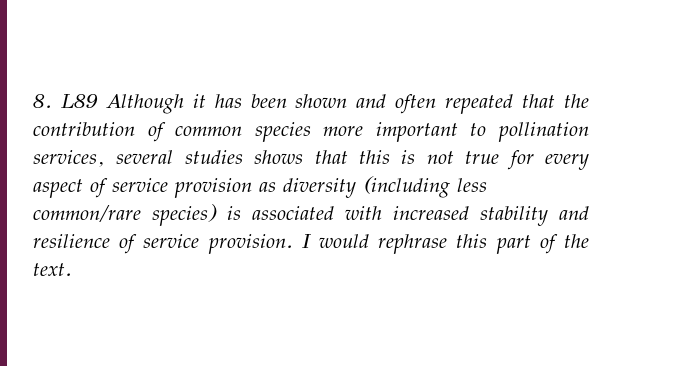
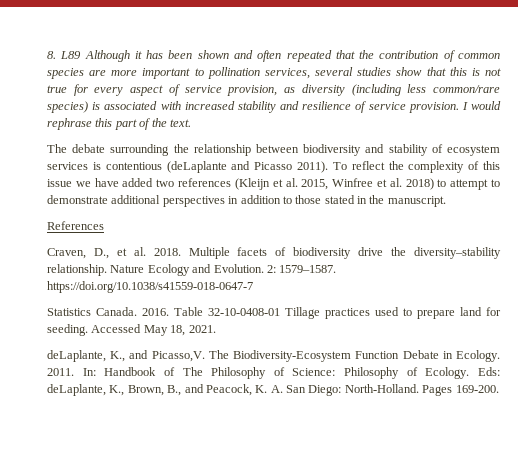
- 8. L89 Although it has been shown and often repeated that the contribution of common species more important to pollination services, several studies shows that this is not true for every aspect of service provision as diversity (including less common/rare species) is associated with increased stability and resilience of service provision.
+ 8. L89 Although it has been shown and often repeated that the contribution of common species are more important to pollination services, several studies show that this is not true for every aspect of service provision, as diversity (including less common/rare species) is associated with increased stability and resilience of service provision.
+ The debate surrounding the relationship between biodiversity and stability of ecosystem services is contentious (deLaplante and Picasso 2011). To reflect the complexity of this issue we have added two references (Kleijn et al. 2015, Winfree et al. 2018) to attempt to demonstrate additional perspectives in addition to those stated in the manuscript.
+ References
+ Craven, D., et al. 2018. Multiple facets of biodiversity drive the diversity–stability relationship. Nature Ecology and Evolution. 2: 1579–1587. https://doi.org/10.1038/s41559-018-0647-7
+ Statistics Canada. 2016. Table 32-10-0408-01 Tillage practices used to prepare land for seeding. Accessed May 18, 2021.
+ deLaplante, K., and Picasso,V. The Biodiversity-Ecosystem Function Debate in Ecology. 2011. In: Handbook of The Philosophy of Science: Philosophy of Ecology. Eds: deLaplante, K., Brown, B., and Peacock, K. A. San Diego: North-Holland. Pages 169-200.

